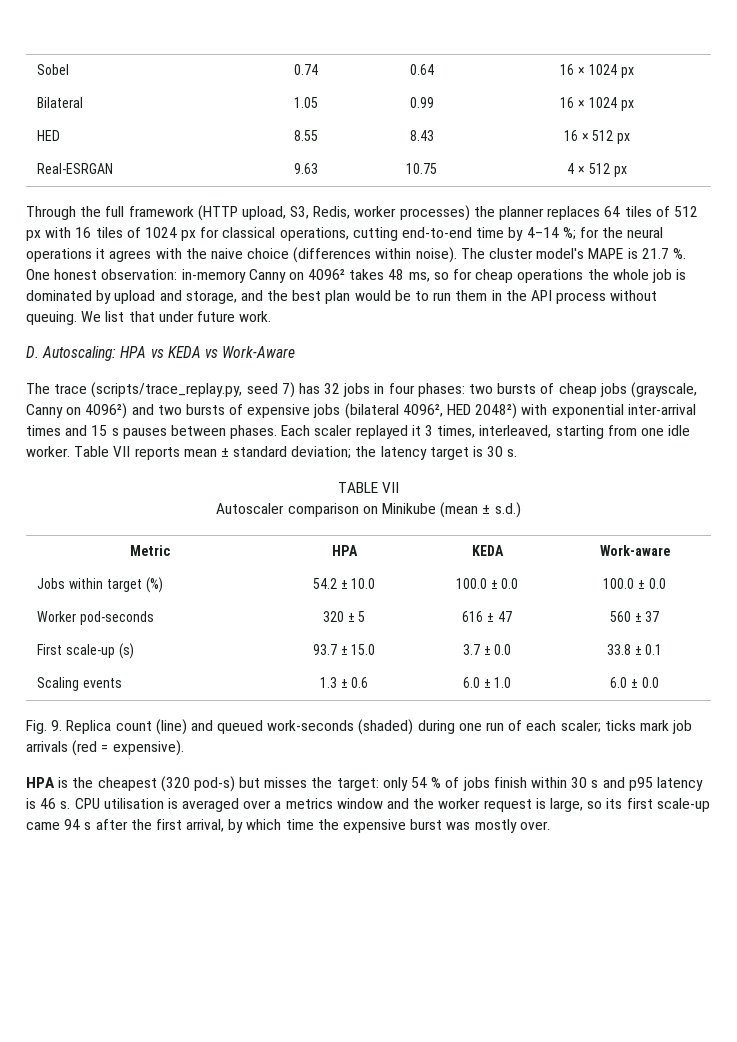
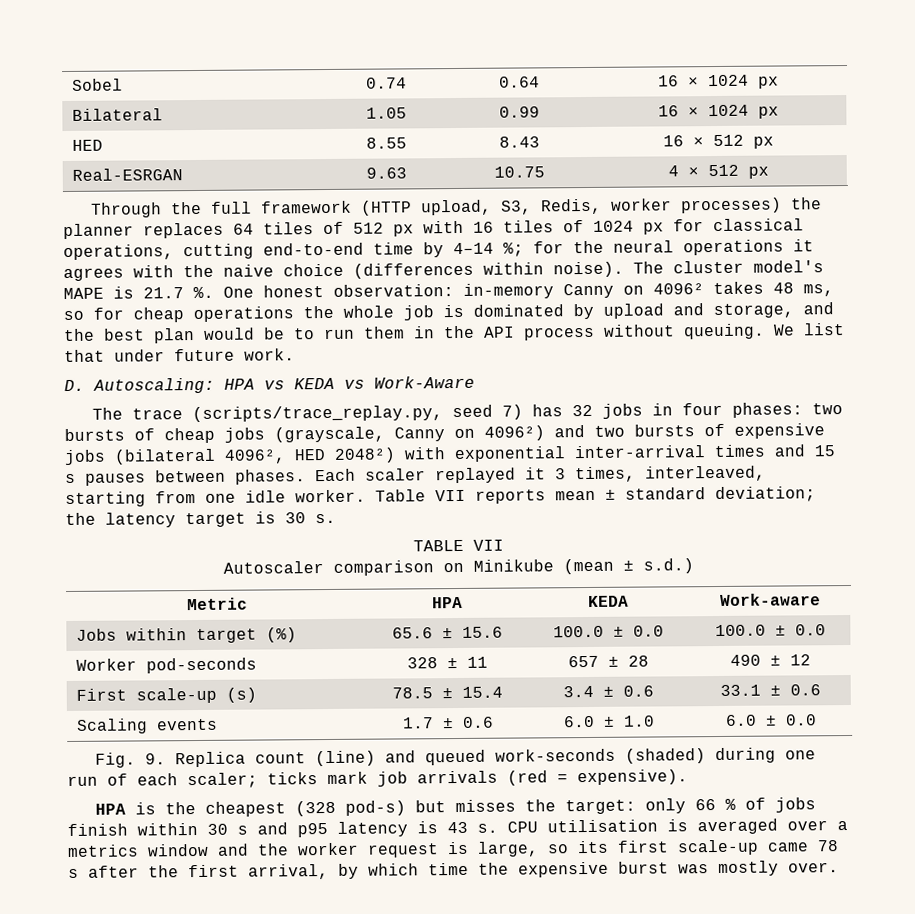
- Jobs within target (%) | 54.2 ± 10.0 | 100.0 ± 0.0 | 100.0 ± 0.0
+ Jobs within target (%) | 65.6 ± 15.6 | 100.0 ± 0.0 | 100.0 ± 0.0
- Worker pod-seconds | 320 ± 5 | 616 ± 47 | 560 ± 37
- First scale-up (s) | 93.7 ± 15.0 | 3.7 ± 0.0 | 33.8 ± 0.1
+ Worker pod-seconds | 328 ± 11 | 657 ± 28 | 490 ± 12
+ First scale-up (s) | 78.5 ± 15.4 | 3.4 ± 0.6 | 33.1 ± 0.6
- Scaling events | 1.3 ± 0.6 | 6.0 ± 1.0 | 6.0 ± 0.0
+ Scaling events | 1.7 ± 0.6 | 6.0 ± 1.0 | 6.0 ± 0.0
- HPA is the cheapest (320 pod-s) but misses the target: only 54 % of jobs finish within 30 s and p95 latency is 46 s.
+ HPA is the cheapest (328 pod-s) but misses the target: only 66 % of jobs finish within 30 s and p95 latency is 43 s.
- CPU utilisation is averaged over a metrics window and the worker request is large, so its first scale-up came 94 s after the first arrival, by which time the expensive burst was mostly over.
+ CPU utilisation is averaged over a metrics window and the worker request is large, so its first scale-up came 78 s after the first arrival, by which time the expensive burst was mostly over.

